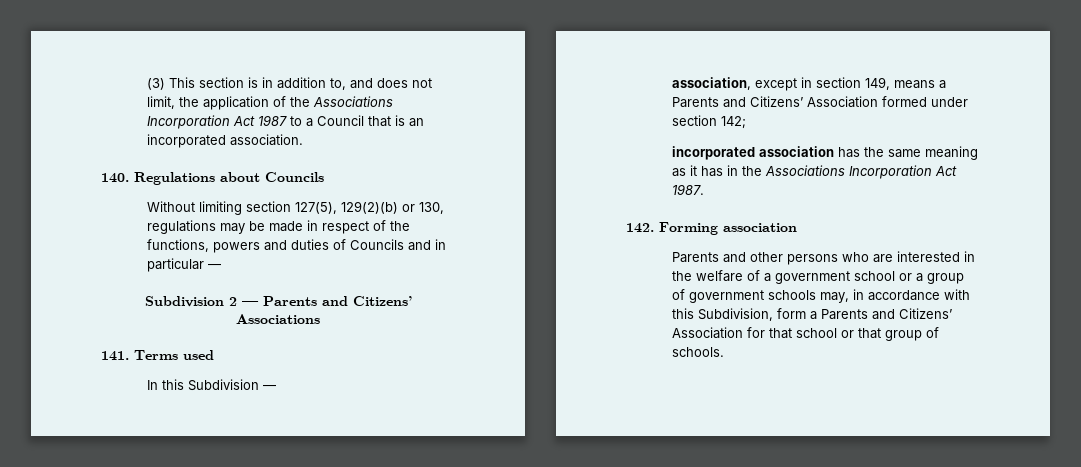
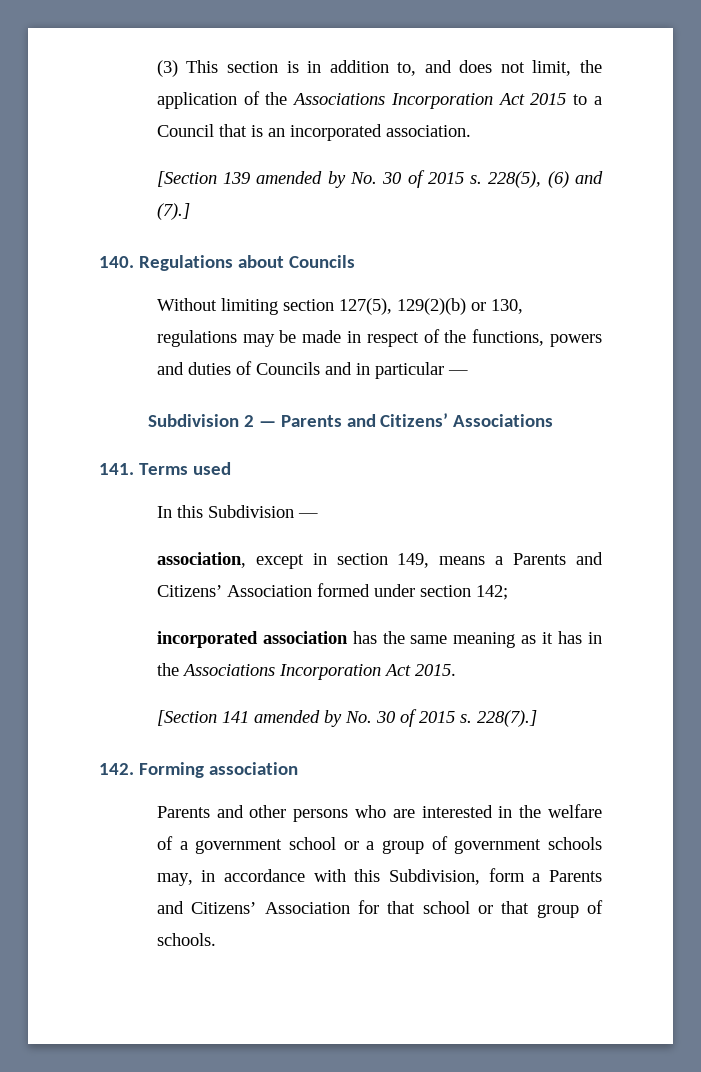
- (3) This section is in addition to, and does not limit, the application of the Associations Incorporation Act 1987 to a Council that is an incorporated association.
+ (3) This section is in addition to, and does not limit, the application of the Associations Incorporation Act 2015 to a Council that is an incorporated association.
+ [Section 139 amended by No. 30 of 2015 s. 228(5), (6) and (7).]
- incorporated association has the same meaning as it has in the Associations Incorporation Act 1987.
+ incorporated association has the same meaning as it has in the Associations Incorporation Act 2015.
+ [Section 141 amended by No. 30 of 2015 s. 228(7).]

